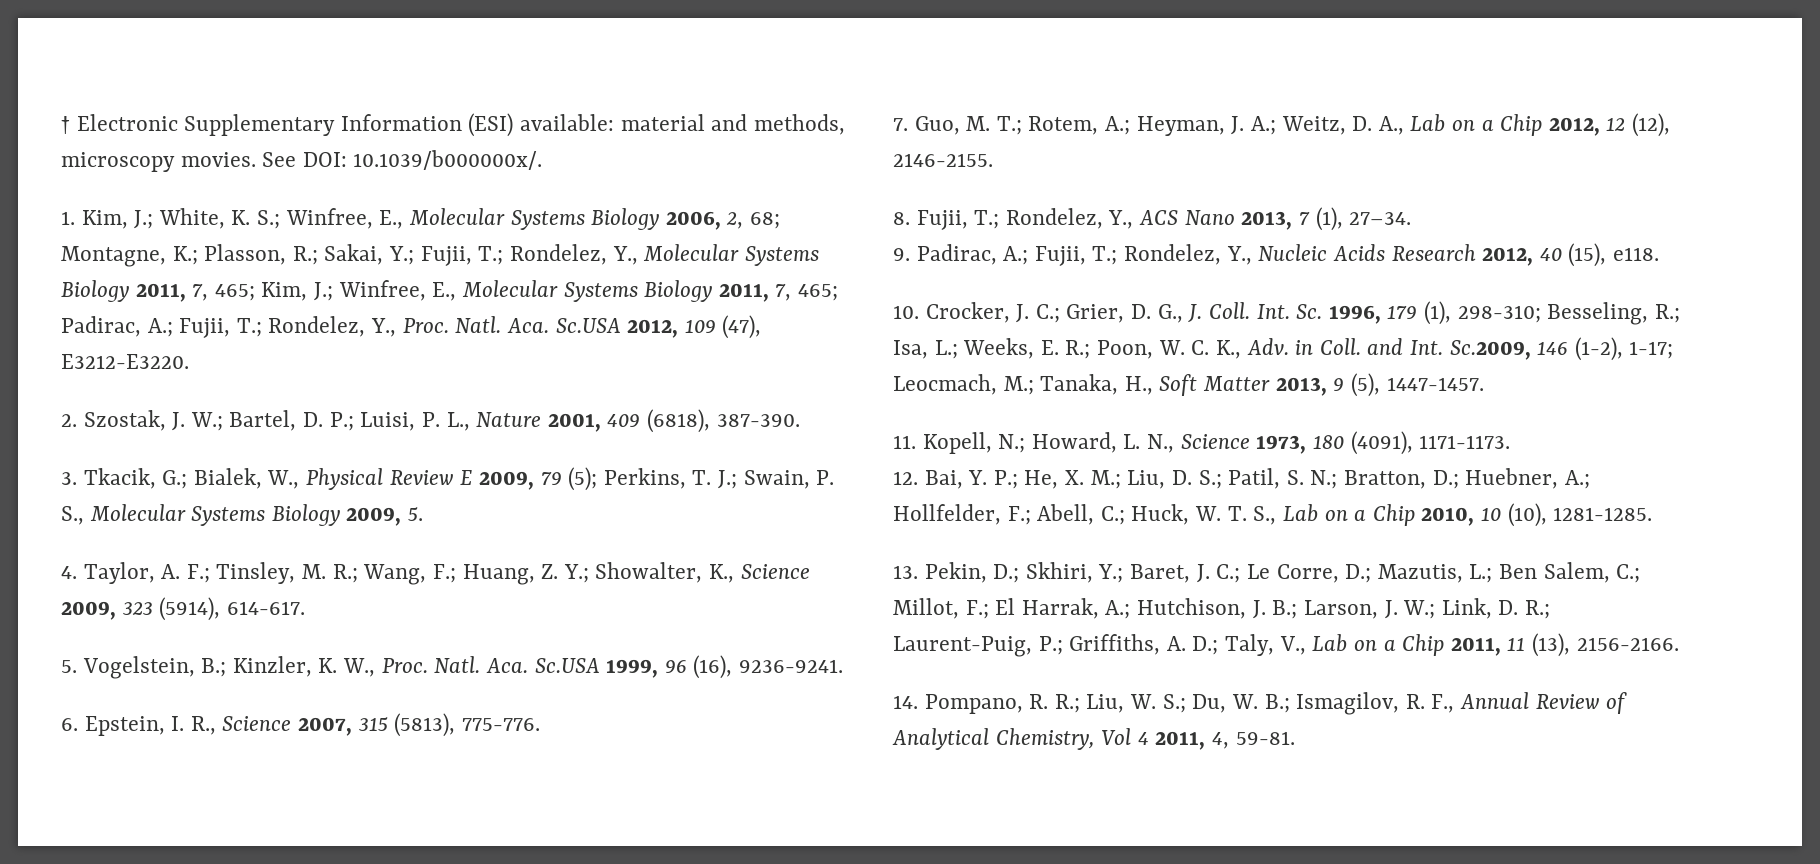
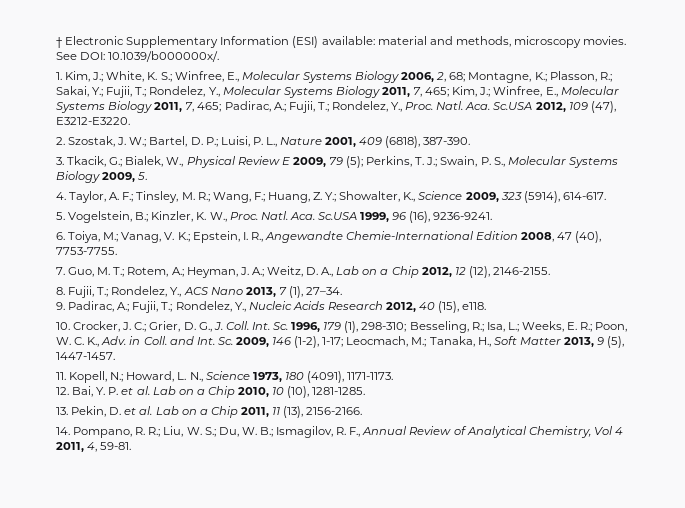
- 6. Epstein, I. R., Science 2007, 315 (5813), 775-776.
+ 6. Toiya, M.; Vanag, V. K.; Epstein, I. R., Angewandte Chemie-International Edition 2008, 47 (40), 7753-7755.
- Int. Sc. 1996, 179 (1), 298-310; Besseling, R.; Isa, L.; Weeks, E. R.; Poon, W. C. K., Adv. in Coll. and Int. Sc.2009, 146 (1-2), 1-17; Leocmach, M.; Tanaka, H., Soft Matter 2013, 9 (5), 1447-1457.
+ Int. Sc. 1996, 179 (1), 298-310; Besseling, R.; Isa, L.; Weeks, E. R.; Poon, W. C. K., Adv. in Coll. and Int. Sc. 2009, 146 (1-2), 1-17; Leocmach, M.; Tanaka, H., Soft Matter 2013, 9 (5), 1447-1457.
- 12. Bai, Y. P.; He, X. M.; Liu, D. S.; Patil, S. N.; Bratton, D.; Huebner, A.; Hollfelder, F.; Abell, C.; Huck, W. T. S., Lab on a Chip 2010, 10 (10), 1281-1285.
+ 12. Bai, Y. P. et al. Lab on a Chip 2010, 10 (10), 1281-1285.
- 13. Pekin, D.; Skhiri, Y.; Baret, J. C.; Le Corre, D.; Mazutis, L.; Ben Salem, C.; Millot, F.; El Harrak, A.; Hutchison, J. B.; Larson, J. W.; Link, D. R.; Laurent-Puig, P.; Griffiths, A. D.; Taly, V., Lab on a Chip 2011, 11 (13), 2156-2166.
+ 13. Pekin, D. et al. Lab on a Chip 2011, 11 (13), 2156-2166.

